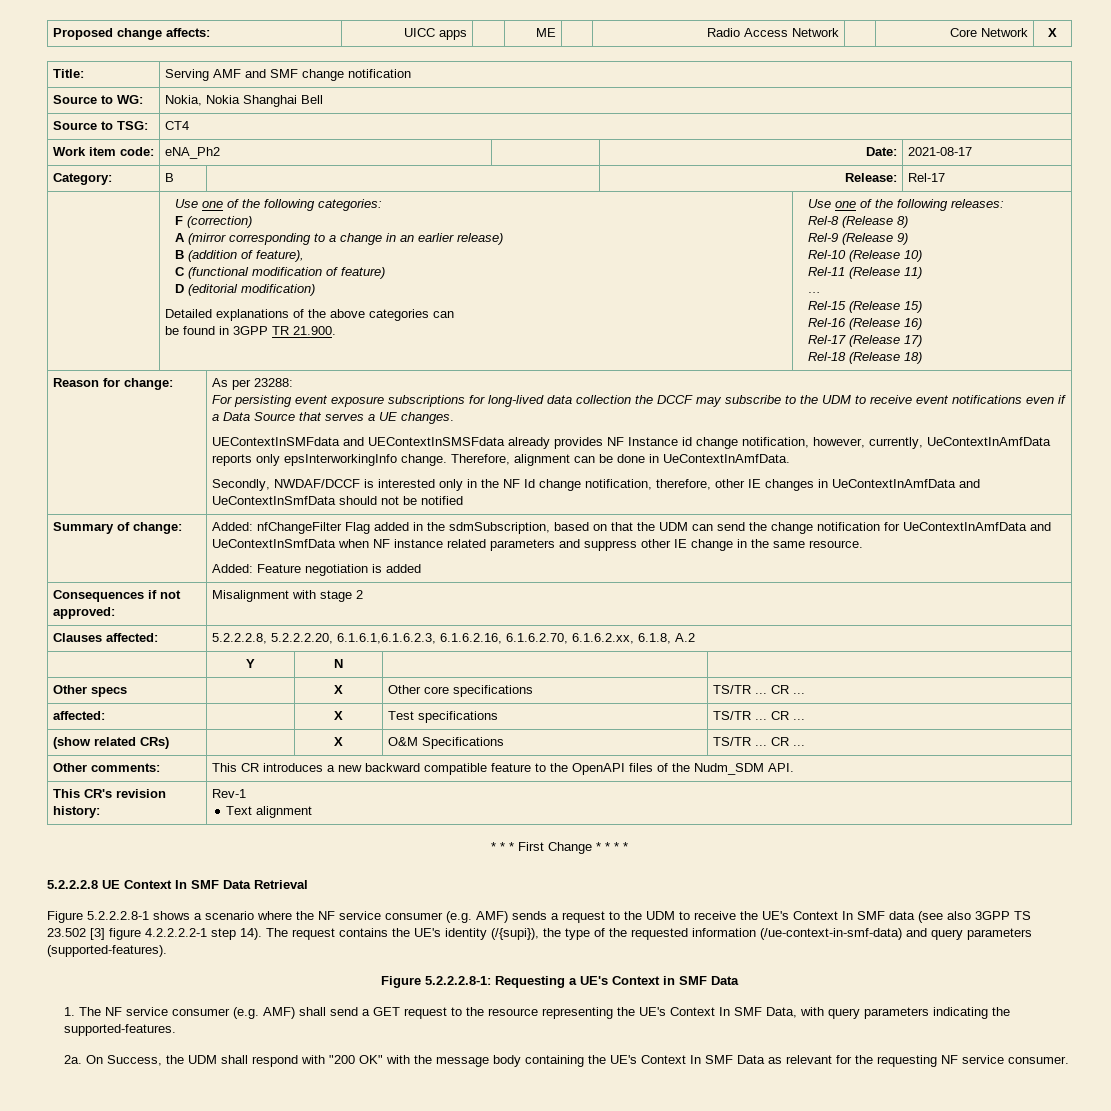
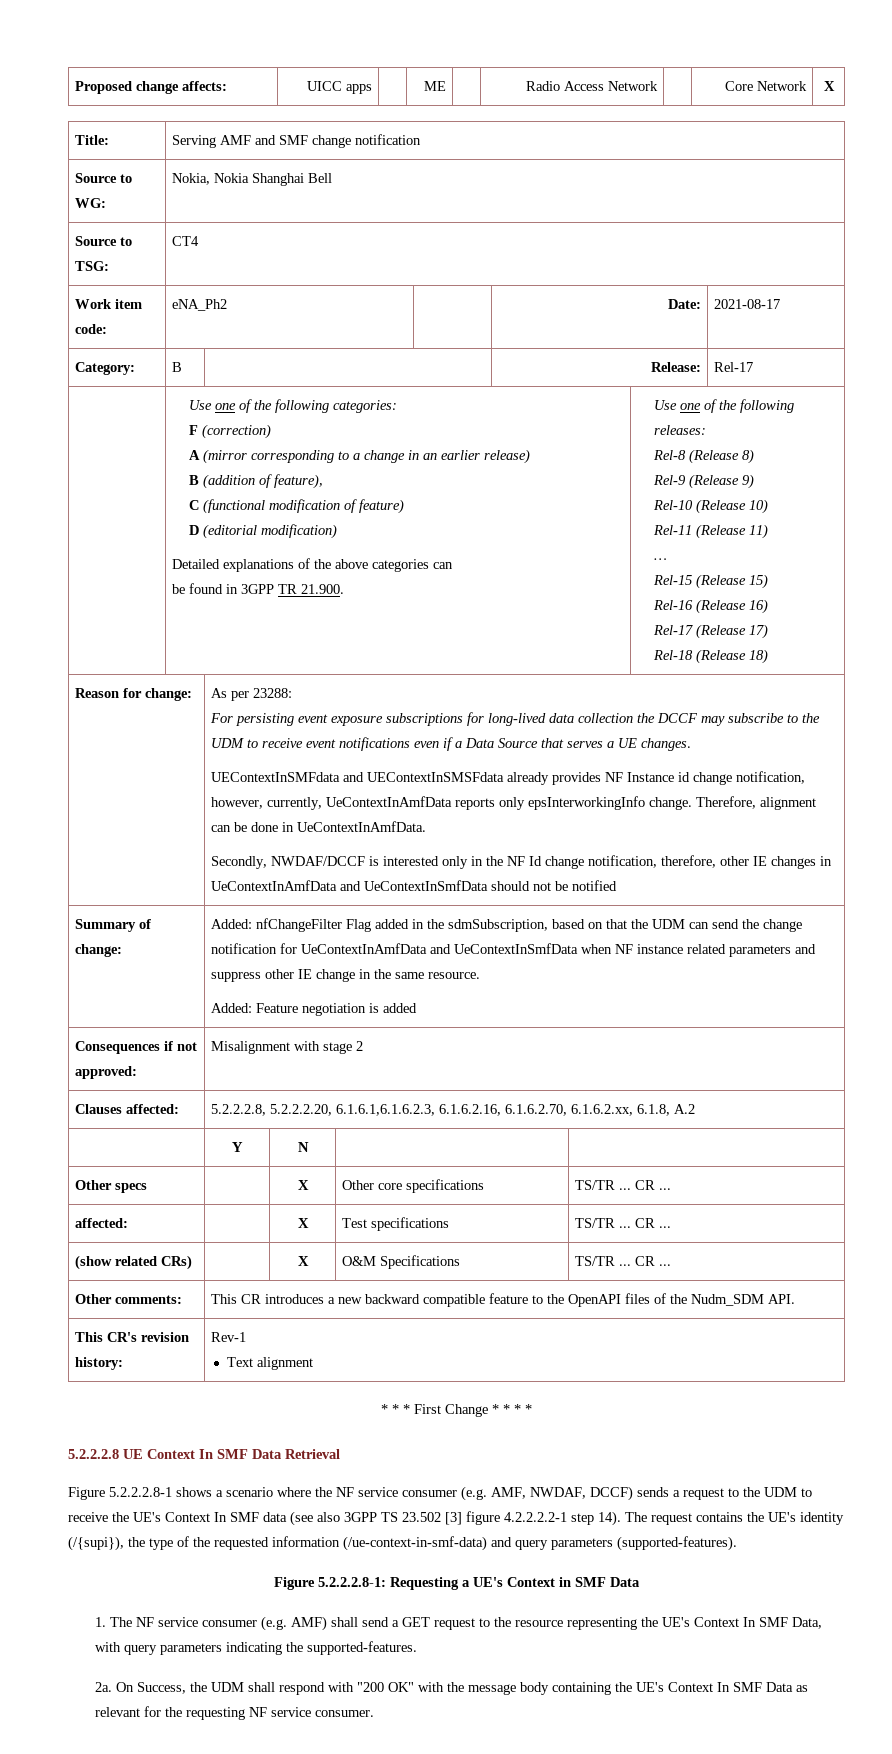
- Figure 5.2.2.2.8-1 shows a scenario where the NF service consumer (e.g. AMF) sends a request to the UDM to receive the UE's Context In SMF data (see also 3GPP TS 23.502 [3] figure 4.2.2.2.2-1 step 14).
+ Figure 5.2.2.2.8-1 shows a scenario where the NF service consumer (e.g. AMF, NWDAF, DCCF) sends a request to the UDM to receive the UE's Context In SMF data (see also 3GPP TS 23.502 [3] figure 4.2.2.2.2-1 step 14).

